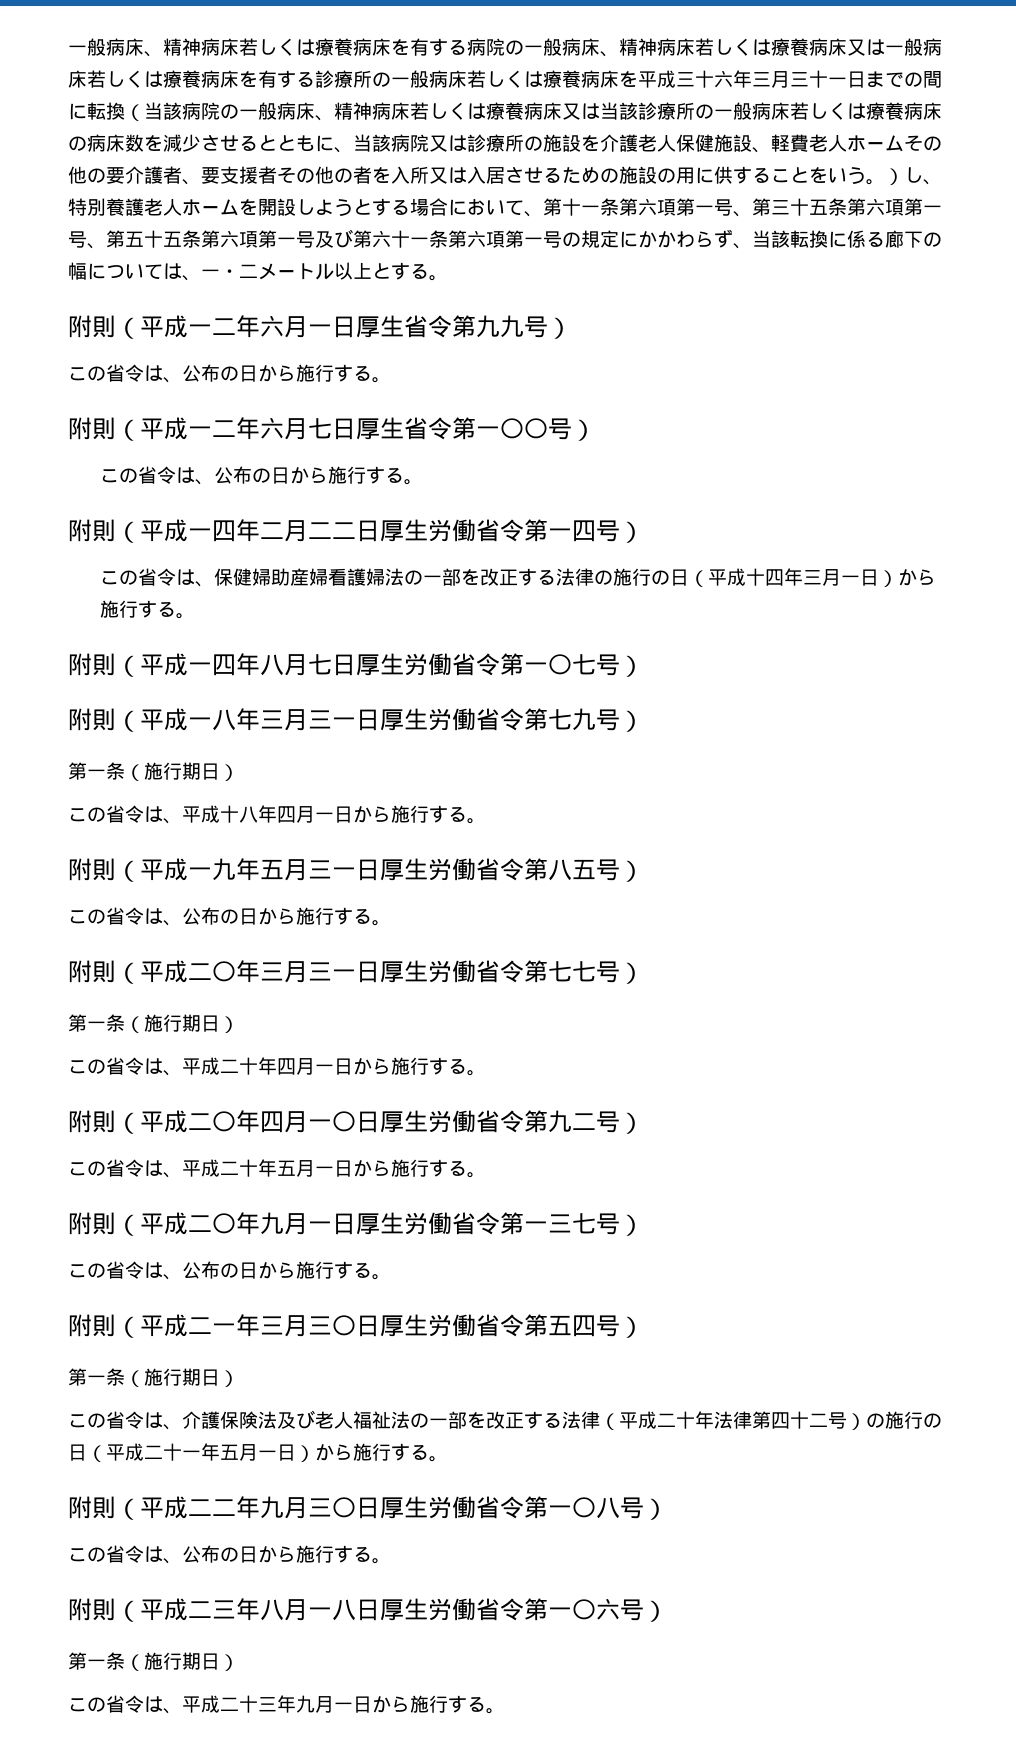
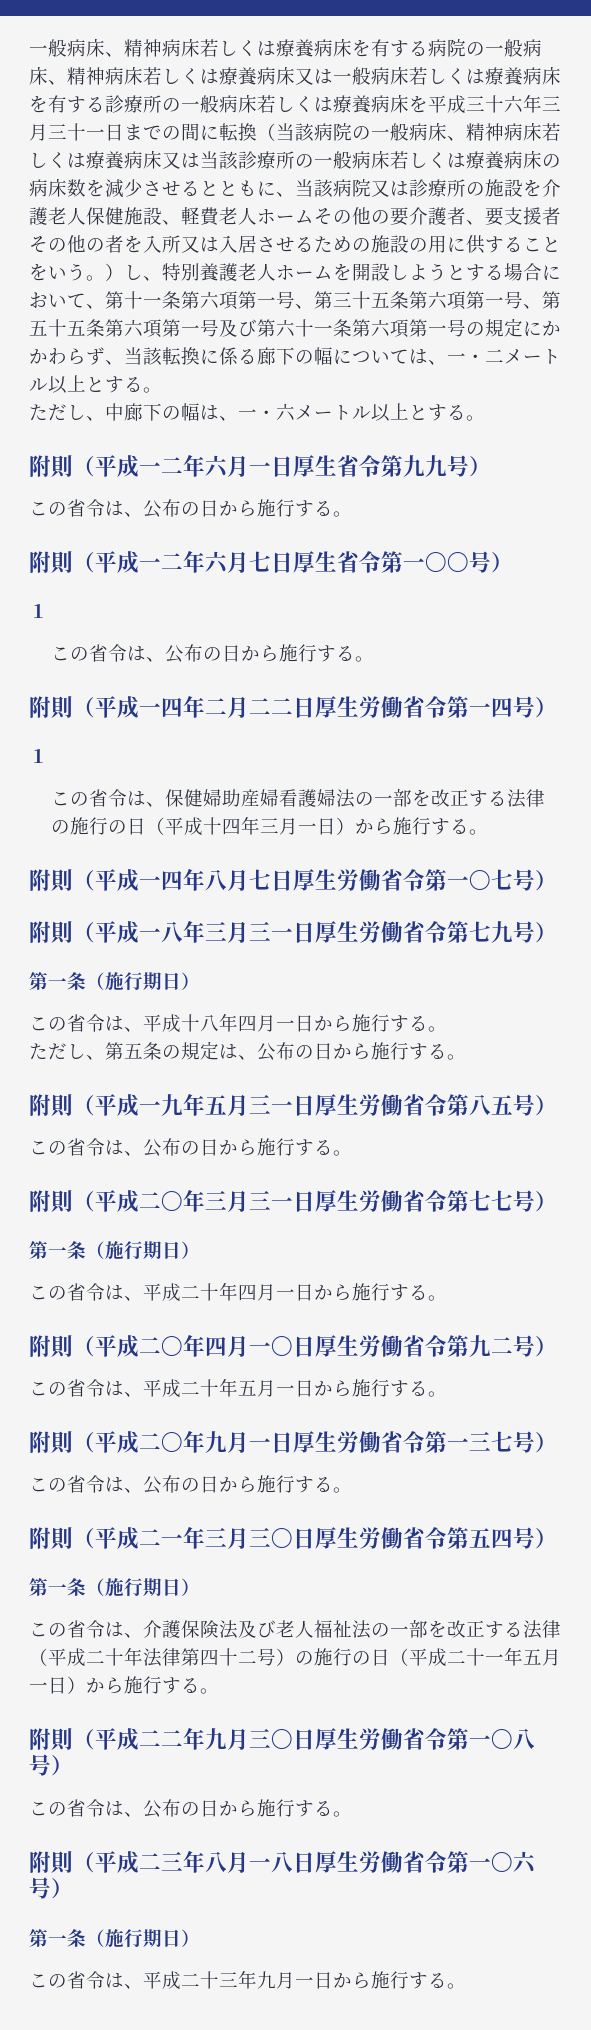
+ ただし、中廊下の幅は、一・六メートル以上とする。
  附則（平成一二年六月七日厚生省令第一〇〇号）
+ １
  附則（平成一四年二月二二日厚生労働省令第一四号）
+ １
+ ただし、第五条の規定は、公布の日から施行する。

